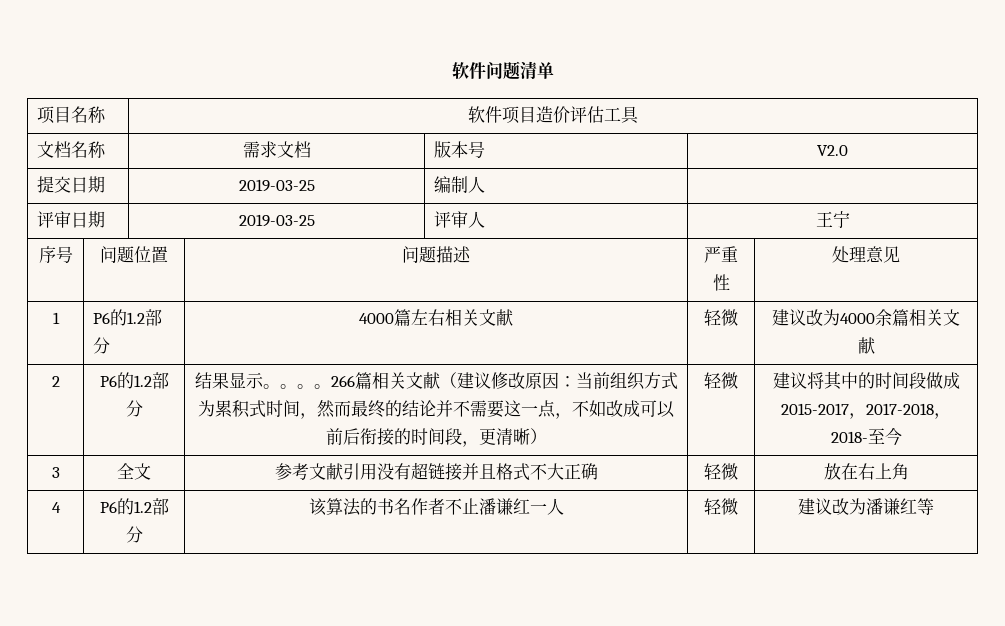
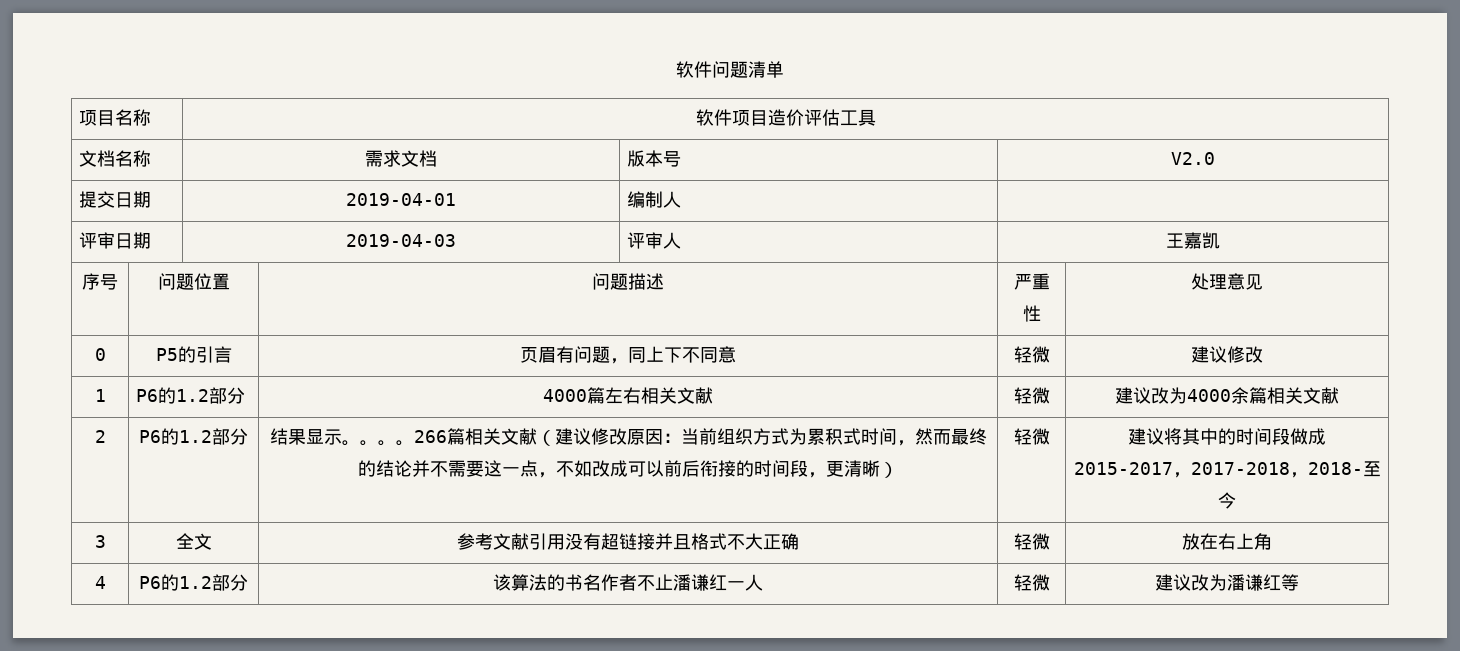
- 提交日期 | 2019-03-25 | 编制人 |
+ 提交日期 | 2019-04-01 | 编制人 |
- 评审日期 | 2019-03-25 | 评审人 | 王宁
+ 评审日期 | 2019-04-03 | 评审人 | 王嘉凯
+ 0 | P5的引言 | 页眉有问题，同上下不同意 | 轻微 | 建议修改

